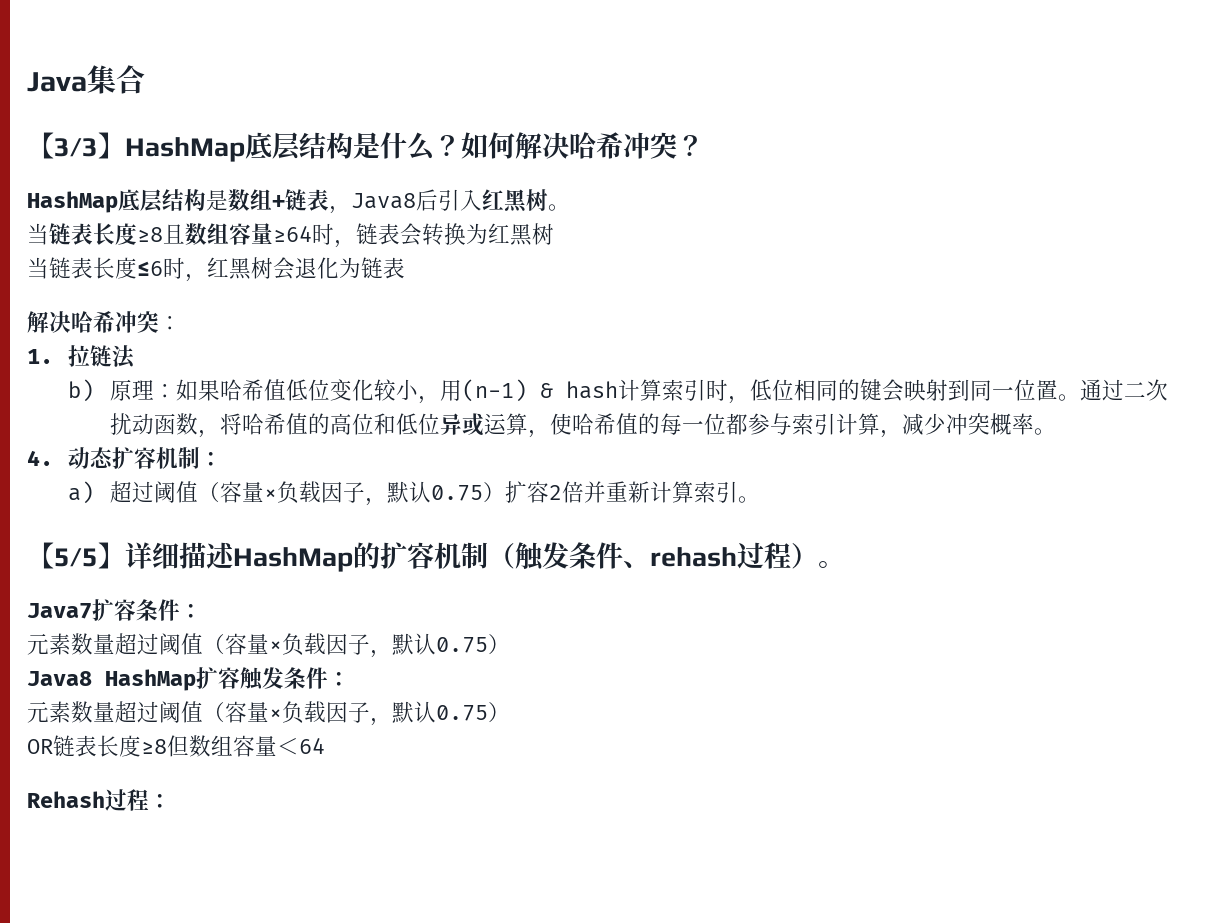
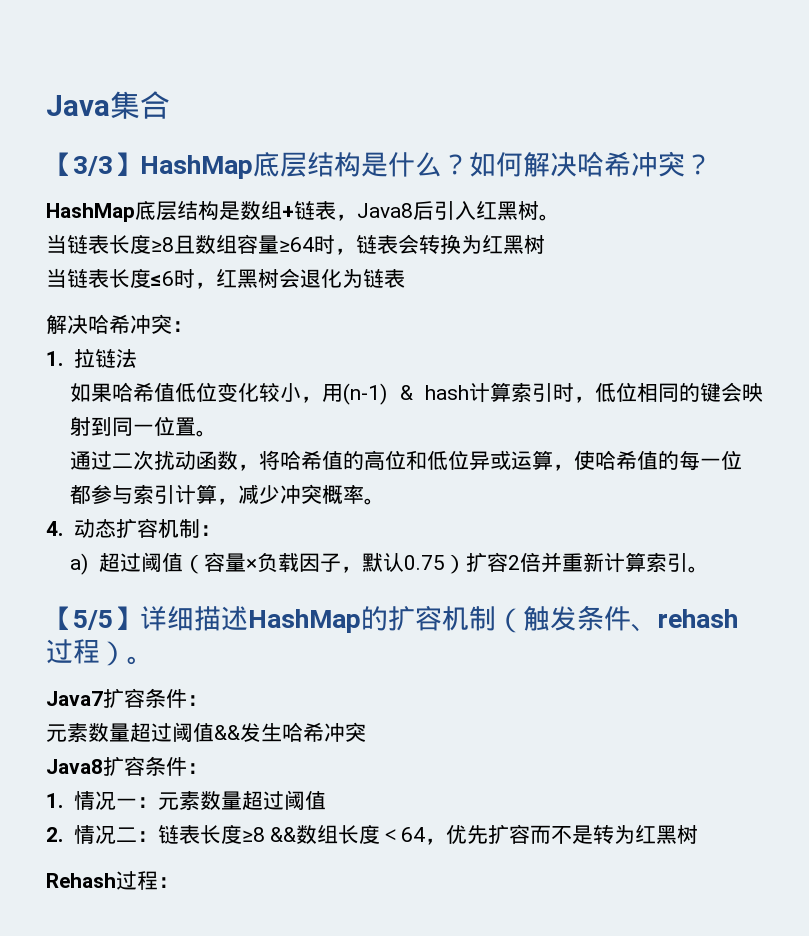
- b)原理：如果哈希值低位变化较小，用(n-1) & hash计算索引时，低位相同的键会映射到同一位置。通过二次扰动函数，将哈希值的高位和低位异或运算，使哈希值的每一位都参与索引计算，减少冲突概率。
+ 如果哈希值低位变化较小，用(n-1) & hash计算索引时，低位相同的键会映射到同一位置。
+ 通过二次扰动函数，将哈希值的高位和低位异或运算，使哈希值的每一位都参与索引计算，减少冲突概率。
  Java7扩容条件：
- 元素数量超过阈值（容量×负载因子，默认0.75）
- Java8 HashMap扩容触发条件：
- 元素数量超过阈值（容量×负载因子，默认0.75）
- OR链表长度≥8但数组容量＜64
+ 元素数量超过阈值&&发生哈希冲突
+ Java8扩容条件：
+ 1.情况一：元素数量超过阈值
+ 2.情况二：链表长度≥8 &&数组长度＜64，优先扩容而不是转为红黑树

